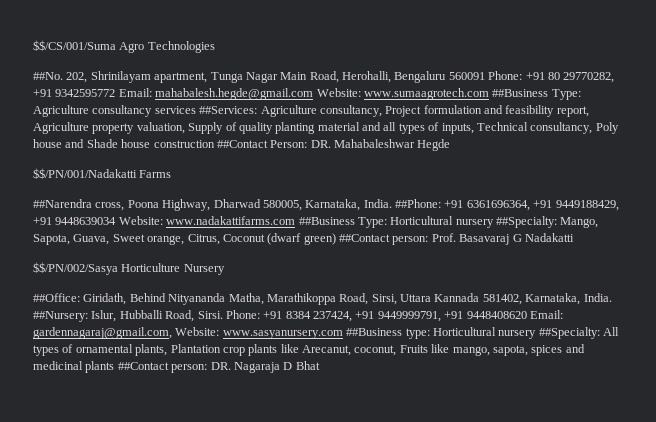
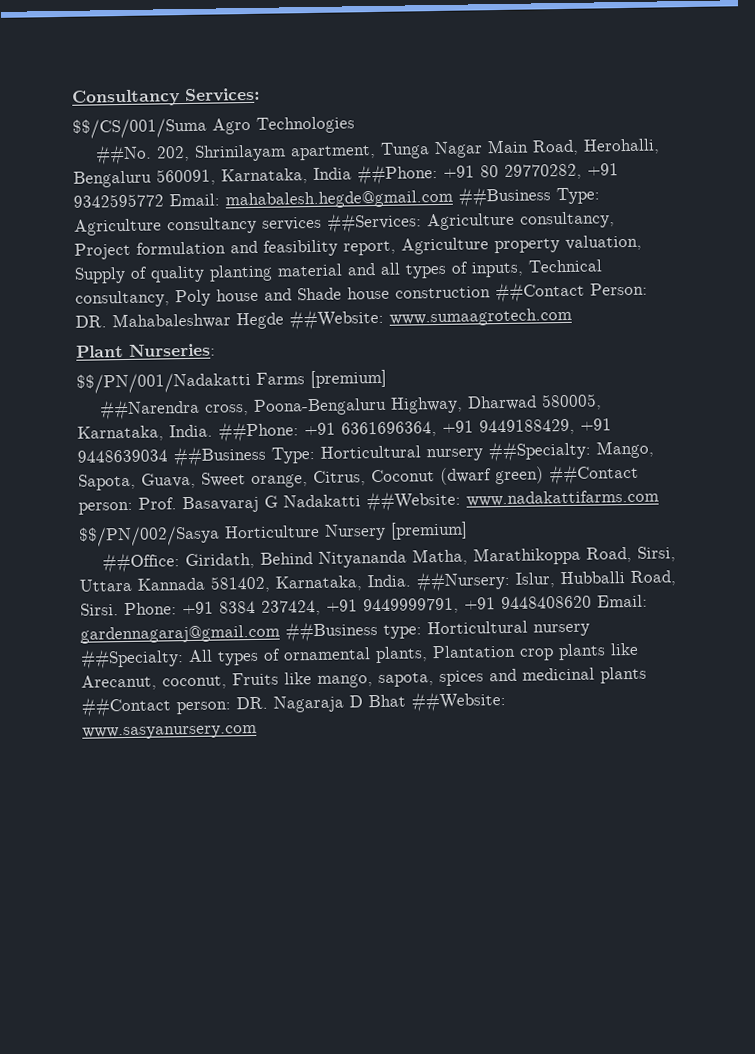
+ Consultancy Services:
- 202, Shrinilayam apartment, Tunga Nagar Main Road, Herohalli, Bengaluru 560091 Phone: +91 80 29770282, +91 9342595772 Email: mahabalesh.hegde@gmail.com Website: www.sumaagrotech.com ##Business Type: Agriculture consultancy services ##Services: Agriculture consultancy, Project formulation and feasibility report, Agriculture property valuation, Supply of quality planting material and all types of inputs, Technical consultancy, Poly house and Shade house construction ##Contact Person: DR. Mahabaleshwar Hegde
+ 202, Shrinilayam apartment, Tunga Nagar Main Road, Herohalli, Bengaluru 560091, Karnataka, India ##Phone: +91 80 29770282, +91 9342595772 Email: mahabalesh.hegde@gmail.com ##Business Type: Agriculture consultancy services ##Services: Agriculture consultancy, Project formulation and feasibility report, Agriculture property valuation, Supply of quality planting material and all types of inputs, Technical consultancy, Poly house and Shade house construction ##Contact Person: DR. Mahabaleshwar Hegde ##Website: www.sumaagrotech.com
+ Plant Nurseries:
- $$/PN/001/Nadakatti Farms
+ $$/PN/001/Nadakatti Farms [premium]
- ##Narendra cross, Poona Highway, Dharwad 580005, Karnataka, India.
+ ##Narendra cross, Poona-Bengaluru Highway, Dharwad 580005, Karnataka, India.
- ##Phone: +91 6361696364, +91 9449188429, +91 9448639034 Website: www.nadakattifarms.com ##Business Type: Horticultural nursery ##Specialty: Mango, Sapota, Guava, Sweet orange, Citrus, Coconut (dwarf green) ##Contact person: Prof. Basavaraj G Nadakatti
+ ##Phone: +91 6361696364, +91 9449188429, +91 9448639034 ##Business Type: Horticultural nursery ##Specialty: Mango, Sapota, Guava, Sweet orange, Citrus, Coconut (dwarf green) ##Contact person: Prof. Basavaraj G Nadakatti ##Website: www.nadakattifarms.com
- $$/PN/002/Sasya Horticulture Nursery
+ $$/PN/002/Sasya Horticulture Nursery [premium]
- Phone: +91 8384 237424, +91 9449999791, +91 9448408620 Email: gardennagaraj@gmail.com, Website: www.sasyanursery.com ##Business type: Horticultural nursery ##Specialty: All types of ornamental plants, Plantation crop plants like Arecanut, coconut, Fruits like mango, sapota, spices and medicinal plants ##Contact person: DR. Nagaraja D Bhat
+ Phone: +91 8384 237424, +91 9449999791, +91 9448408620 Email: gardennagaraj@gmail.com ##Business type: Horticultural nursery ##Specialty: All types of ornamental plants, Plantation crop plants like Arecanut, coconut, Fruits like mango, sapota, spices and medicinal plants ##Contact person: DR. Nagaraja D Bhat ##Website: www.sasyanursery.com

